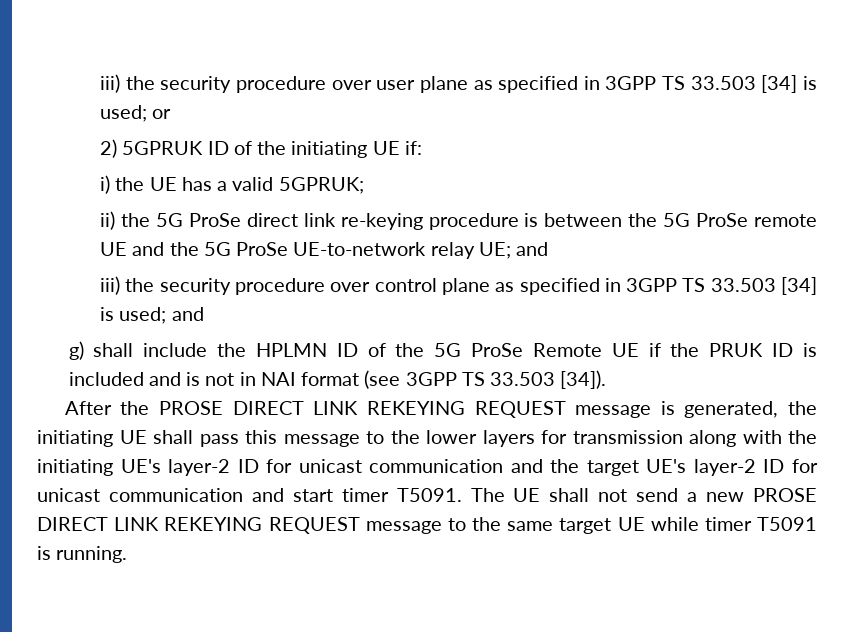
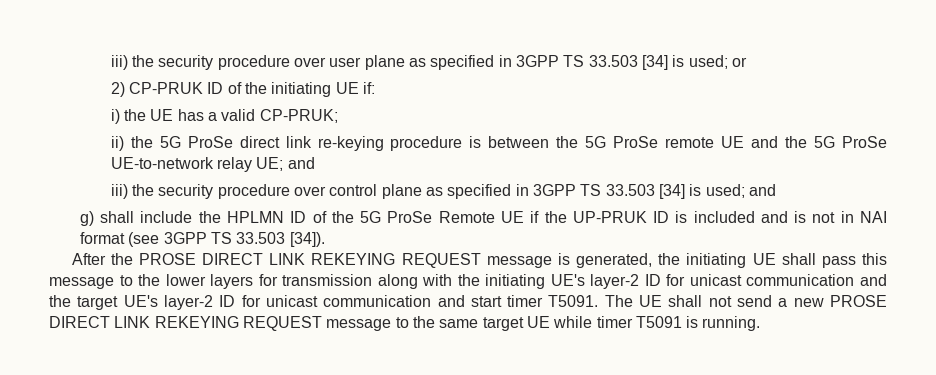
- 2) 5GPRUK ID of the initiating UE if:
+ 2) CP-PRUK ID of the initiating UE if:
- i) the UE has a valid 5GPRUK;
+ i) the UE has a valid CP-PRUK;
- g) shall include the HPLMN ID of the 5G ProSe Remote UE if the PRUK ID is included and is not in NAI format (see 3GPP TS 33.503 [34]).
+ g) shall include the HPLMN ID of the 5G ProSe Remote UE if the UP-PRUK ID is included and is not in NAI format (see 3GPP TS 33.503 [34]).

